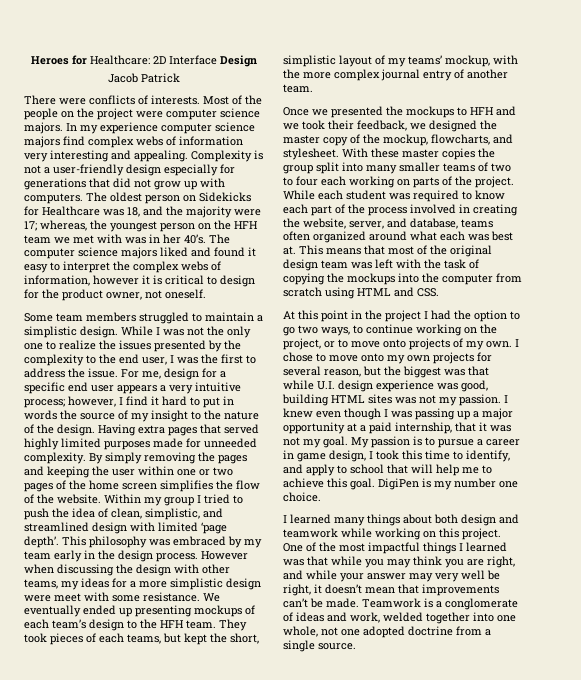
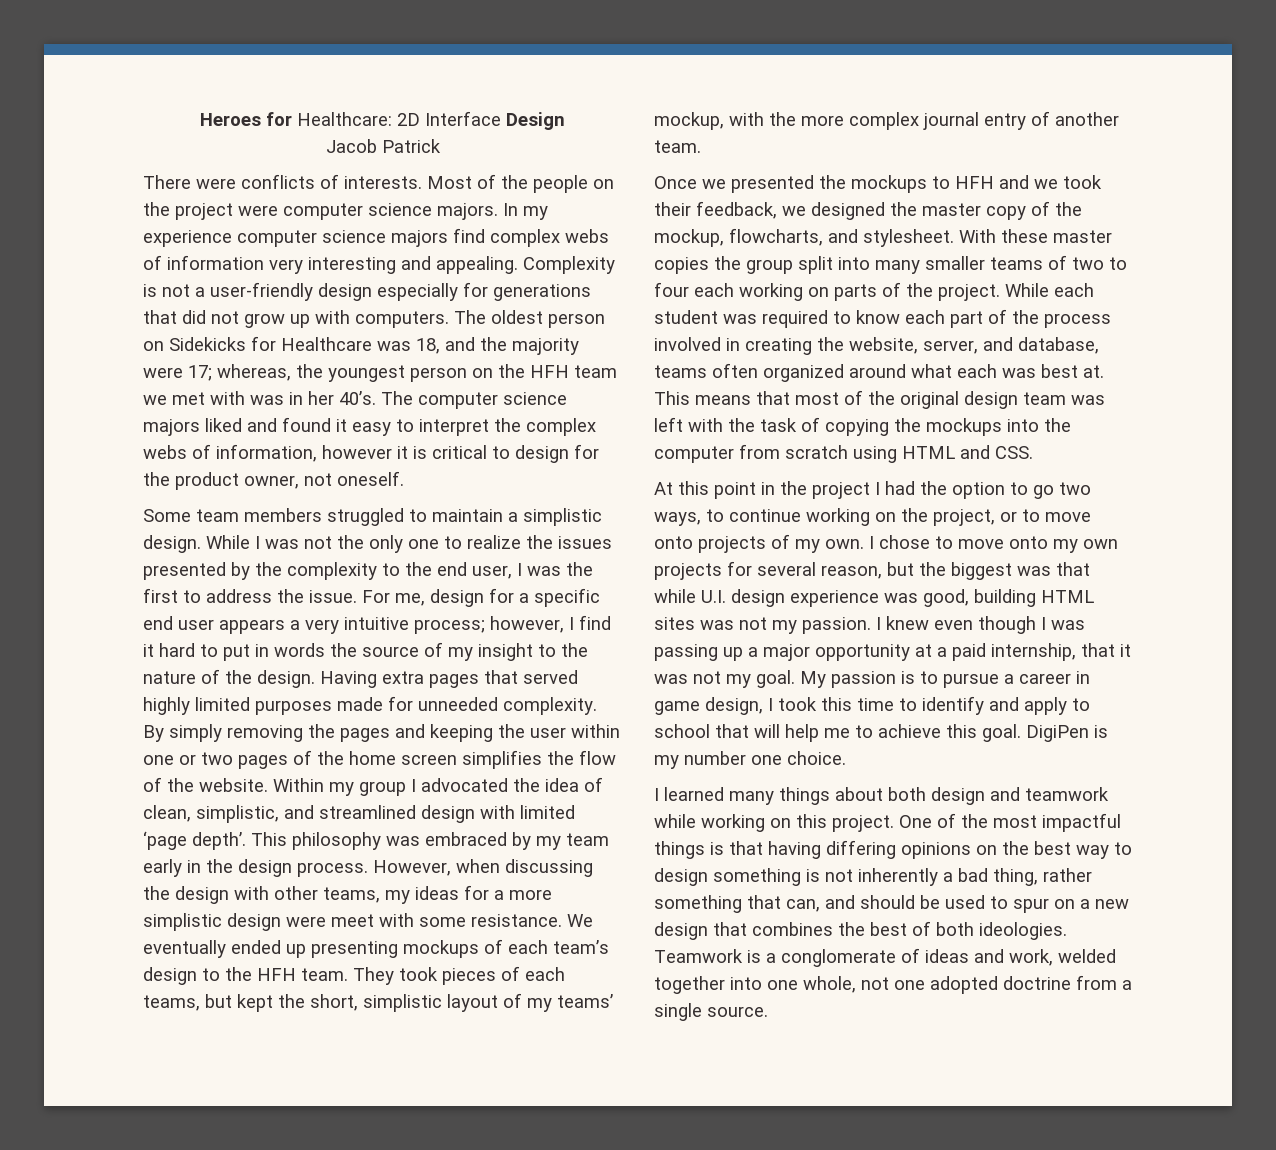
- Within my group I tried to push the idea of clean, simplistic, and streamlined design with limited ‘page depth’.
+ Within my group I advocated the idea of clean, simplistic, and streamlined design with limited ‘page depth’.
- However when discussing the design with other teams, my ideas for a more simplistic design were meet with some resistance.
+ However, when discussing the design with other teams, my ideas for a more simplistic design were meet with some resistance.
- My passion is to pursue a career in game design, I took this time to identify, and apply to school that will help me to achieve this goal.
+ My passion is to pursue a career in game design, I took this time to identify and apply to school that will help me to achieve this goal.
- One of the most impactful things I learned was that while you may think you are right, and while your answer may very well be right, it doesn’t mean that improvements can’t be made.
+ One of the most impactful things is that having differing opinions on the best way to design something is not inherently a bad thing, rather something that can, and should be used to spur on a new design that combines the best of both ideologies.

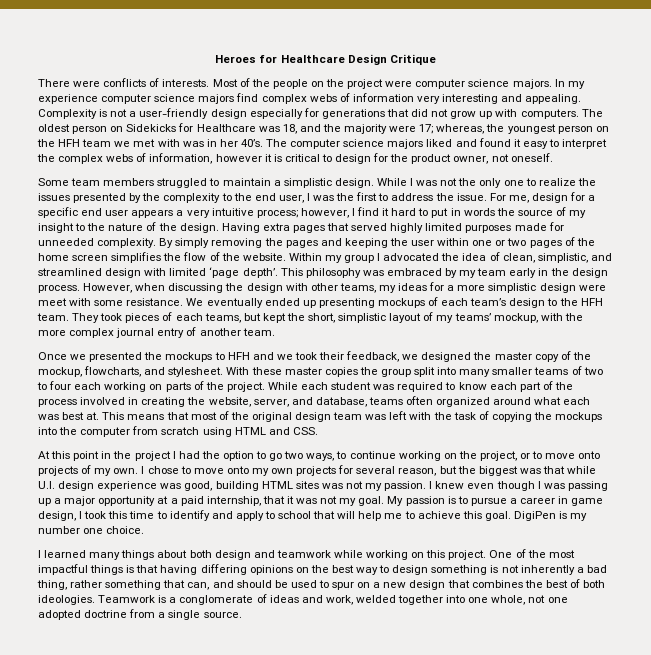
- Heroes for Healthcare: 2D Interface Design
- Jacob Patrick
+ Heroes for Healthcare Design Critique

